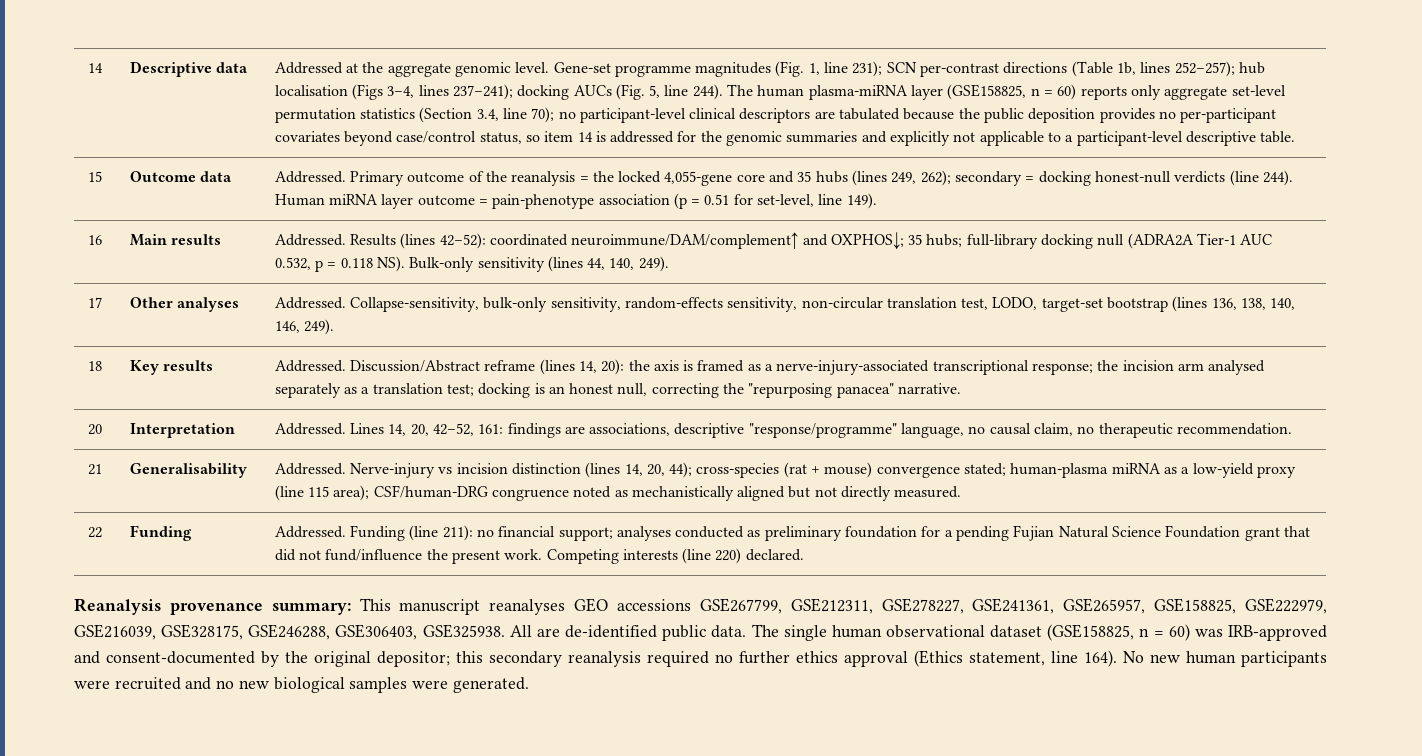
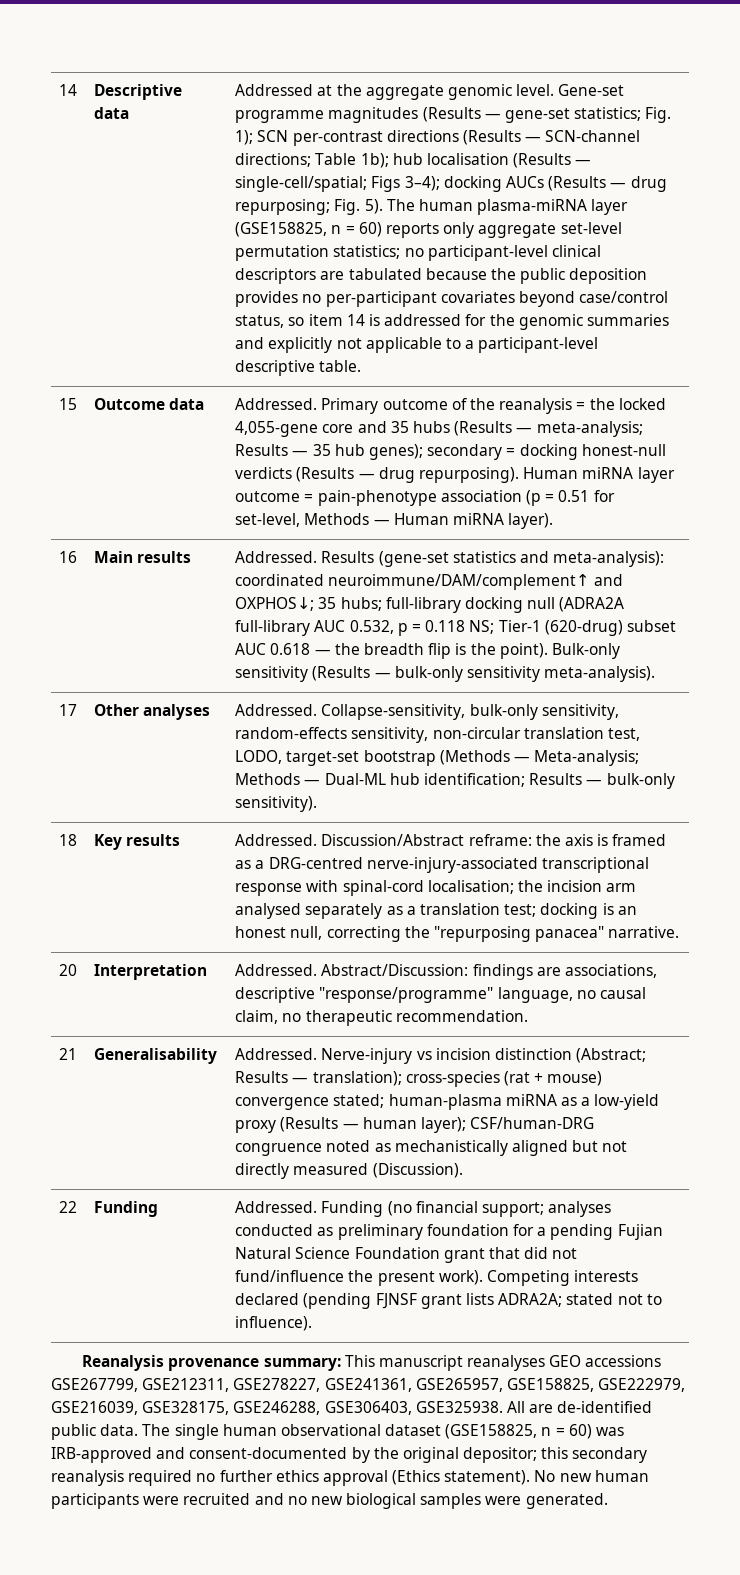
- Gene-set programme magnitudes (Fig. 1, line 231); SCN per-contrast directions (Table 1b, lines 252–257); hub localisation (Figs 3–4, lines 237–241); docking AUCs (Fig. 5, line 244).
+ Gene-set programme magnitudes (Results — gene-set statistics; Fig. 1); SCN per-contrast directions (Results — SCN-channel directions; Table 1b); hub localisation (Results — single-cell/spatial; Figs 3–4); docking AUCs (Results — drug repurposing; Fig. 5).
- The human plasma-miRNA layer (GSE158825, n = 60) reports only aggregate set-level permutation statistics (Section 3.4, line 70); no participant-level clinical descriptors are tabulated because the public deposition provides no per-participant covariates beyond case/control status, so item 14 is addressed for the genomic summaries and explicitly not applicable to a participant-level descriptive table.
+ The human plasma-miRNA layer (GSE158825, n = 60) reports only aggregate set-level permutation statistics; no participant-level clinical descriptors are tabulated because the public deposition provides no per-participant covariates beyond case/control status, so item 14 is addressed for the genomic summaries and explicitly not applicable to a participant-level descriptive table.
- Primary outcome of the reanalysis = the locked 4,055-gene core and 35 hubs (lines 249, 262); secondary = docking honest-null verdicts (line 244).
+ Primary outcome of the reanalysis = the locked 4,055-gene core and 35 hubs (Results — meta-analysis; Results — 35 hub genes); secondary = docking honest-null verdicts (Results — drug repurposing).
- Human miRNA layer outcome = pain-phenotype association (p = 0.51 for set-level, line 149).
+ Human miRNA layer outcome = pain-phenotype association (p = 0.51 for set-level, Methods — Human miRNA layer).
- Results (lines 42–52): coordinated neuroimmune/DAM/complement↑ and OXPHOS↓; 35 hubs; full-library docking null (ADRA2A Tier-1 AUC 0.532, p = 0.118 NS). Bulk-only sensitivity (lines 44, 140, 249).
+ Results (gene-set statistics and meta-analysis): coordinated neuroimmune/DAM/complement↑ and OXPHOS↓; 35 hubs; full-library docking null (ADRA2A full-library AUC 0.532, p = 0.118 NS; Tier-1 (620-drug) subset AUC 0.618 — the breadth flip is the point). Bulk-only sensitivity (Results — bulk-only sensitivity meta-analysis).
- 17 | Other analyses | Addressed. Collapse-sensitivity, bulk-only sensitivity, random-effects sensitivity, non-circular translation test, LODO, target-set bootstrap (lines 136, 138, 140, 146, 249).
+ 17 | Other analyses | Addressed. Collapse-sensitivity, bulk-only sensitivity, random-effects sensitivity, non-circular translation test, LODO, target-set bootstrap (Methods — Meta-analysis; Methods — Dual-ML hub identification; Results — bulk-only sensitivity).
- 18 | Key results | Addressed. Discussion/Abstract reframe (lines 14, 20): the axis is framed as a nerve-injury-associated transcriptional response; the incision arm analysed separately as a translation test; docking is an honest null, correcting the "repurposing panacea" narrative.
+ 18 | Key results | Addressed. Discussion/Abstract reframe: the axis is framed as a DRG-centred nerve-injury-associated transcriptional response with spinal-cord localisation; the incision arm analysed separately as a translation test; docking is an honest null, correcting the "repurposing panacea" narrative.
- 20 | Interpretation | Addressed. Lines 14, 20, 42–52, 161: findings are associations, descriptive "response/programme" language, no causal claim, no therapeutic recommendation.
+ 20 | Interpretation | Addressed. Abstract/Discussion: findings are associations, descriptive "response/programme" language, no causal claim, no therapeutic recommendation.
- 21 | Generalisability | Addressed. Nerve-injury vs incision distinction (lines 14, 20, 44); cross-species (rat + mouse) convergence stated; human-plasma miRNA as a low-yield proxy (line 115 area); CSF/human-DRG congruence noted as mechanistically aligned but not directly measured.
+ 21 | Generalisability | Addressed. Nerve-injury vs incision distinction (Abstract; Results — translation); cross-species (rat + mouse) convergence stated; human-plasma miRNA as a low-yield proxy (Results — human layer); CSF/human-DRG congruence noted as mechanistically aligned but not directly measured (Discussion).
- 22 | Funding | Addressed. Funding (line 211): no financial support; analyses conducted as preliminary foundation for a pending Fujian Natural Science Foundation grant that did not fund/influence the present work. Competing interests (line 220) declared.
+ 22 | Funding | Addressed. Funding (no financial support; analyses conducted as preliminary foundation for a pending Fujian Natural Science Foundation grant that did not fund/influence the present work). Competing interests declared (pending FJNSF grant lists ADRA2A; stated not to influence).
- The single human observational dataset (GSE158825, n = 60) was IRB-approved and consent-documented by the original depositor; this secondary reanalysis required no further ethics approval (Ethics statement, line 164).
+ The single human observational dataset (GSE158825, n = 60) was IRB-approved and consent-documented by the original depositor; this secondary reanalysis required no further ethics approval (Ethics statement).

